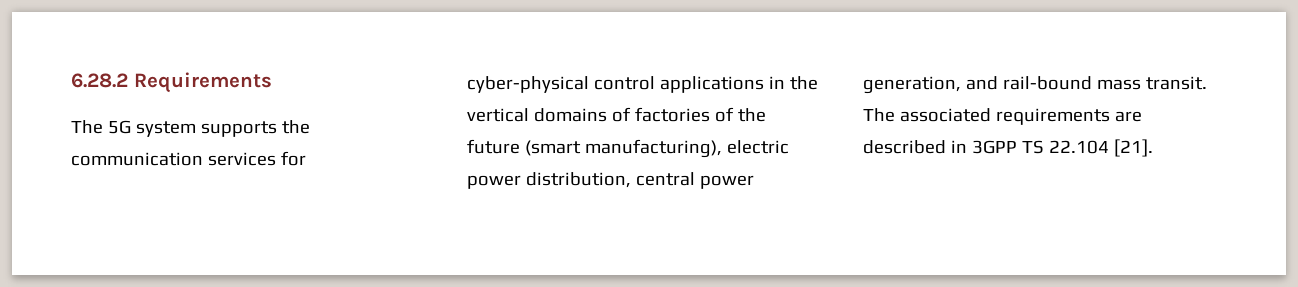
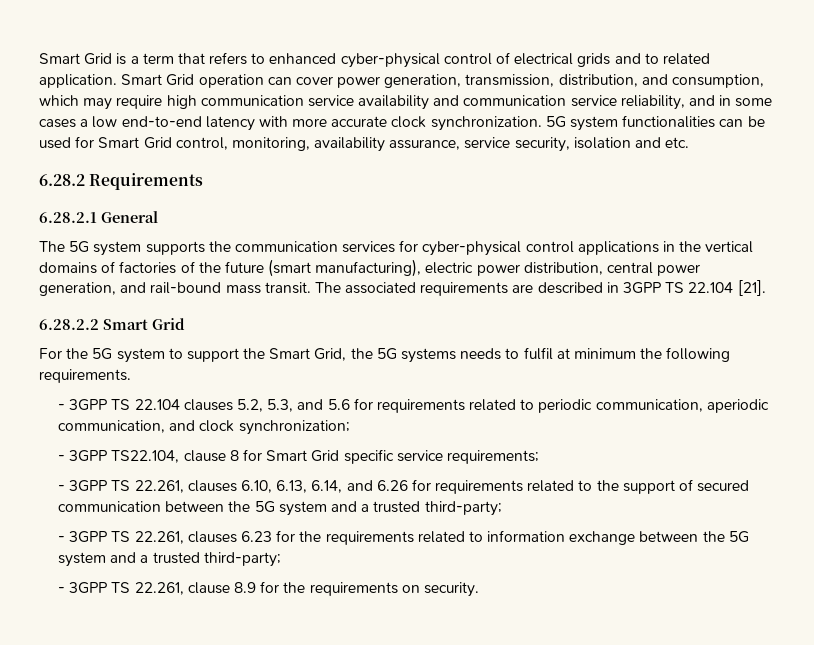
+ Smart Grid is a term that refers to enhanced cyber-physical control of electrical grids and to related application. Smart Grid operation can cover power generation, transmission, distribution, and consumption, which may require high communication service availability and communication service reliability, and in some cases a low end-to-end latency with more accurate clock synchronization. 5G system functionalities can be used for Smart Grid control, monitoring, availability assurance, service security, isolation and etc.
+ 6.28.2.1 General
+ 6.28.2.2 Smart Grid
+ For the 5G system to support the Smart Grid, the 5G systems needs to fulfil at minimum the following requirements.
+ - 3GPP TS 22.104 clauses 5.2, 5.3, and 5.6 for requirements related to periodic communication, aperiodic communication, and clock synchronization;
+ - 3GPP TS22.104, clause 8 for Smart Grid specific service requirements;
+ - 3GPP TS 22.261, clauses 6.10, 6.13, 6.14, and 6.26 for requirements related to the support of secured communication between the 5G system and a trusted third-party;
+ - 3GPP TS 22.261, clauses 6.23 for the requirements related to information exchange between the 5G system and a trusted third-party;
+ - 3GPP TS 22.261, clause 8.9 for the requirements on security.

